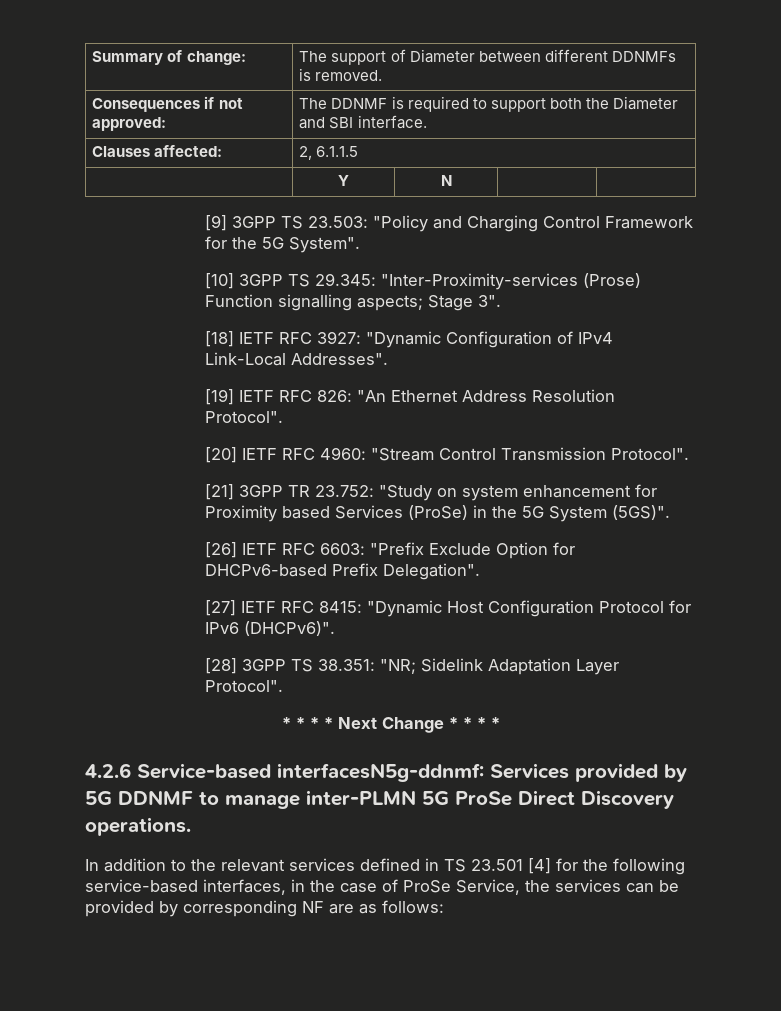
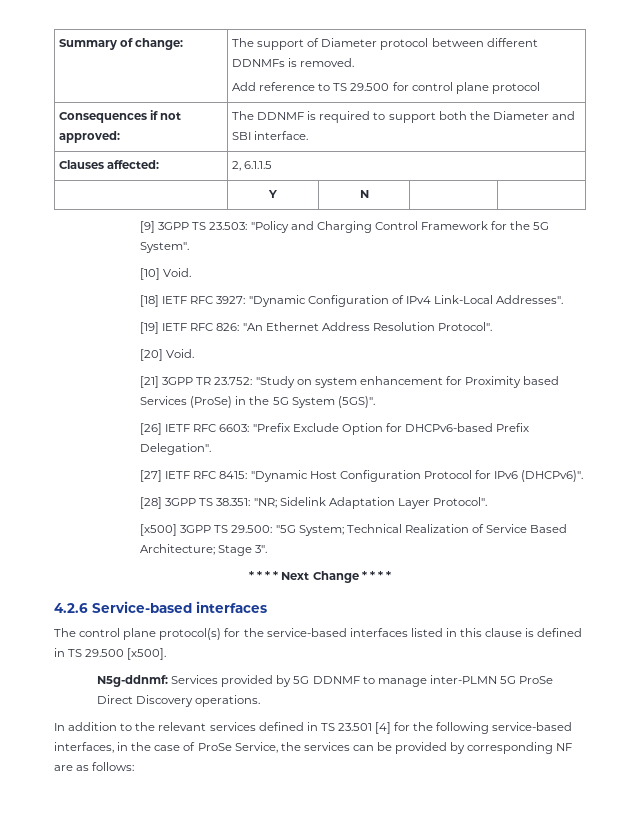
- Summary of change: | The support of Diameter between different DDNMFs is removed.
+ Summary of change: | The support of Diameter protocol between different DDNMFs is removed.
+ Add reference to TS 29.500 for control plane protocol
- [10] 3GPP TS 29.345: "Inter-Proximity-services (Prose) Function signalling aspects; Stage 3".
+ [10] Void.
- [20] IETF RFC 4960: "Stream Control Transmission Protocol".
+ [20] Void.
+ [x500] 3GPP TS 29.500: "5G System; Technical Realization of Service Based Architecture; Stage 3".
- 4.2.6 Service-based interfacesN5g-ddnmf: Services provided by 5G DDNMF to manage inter-PLMN 5G ProSe Direct Discovery operations.
+ 4.2.6 Service-based interfaces
+ The control plane protocol(s) for the service-based interfaces listed in this clause is defined in TS 29.500 [x500].
+ N5g-ddnmf: Services provided by 5G DDNMF to manage inter-PLMN 5G ProSe Direct Discovery operations.

